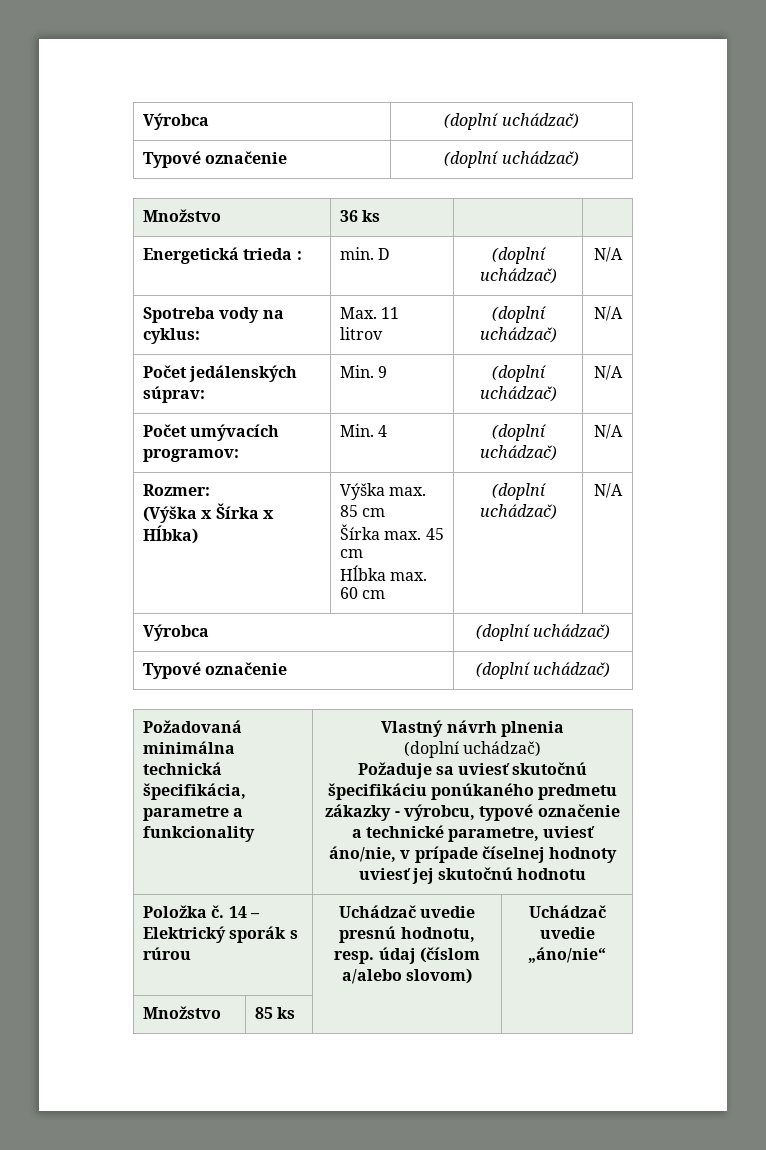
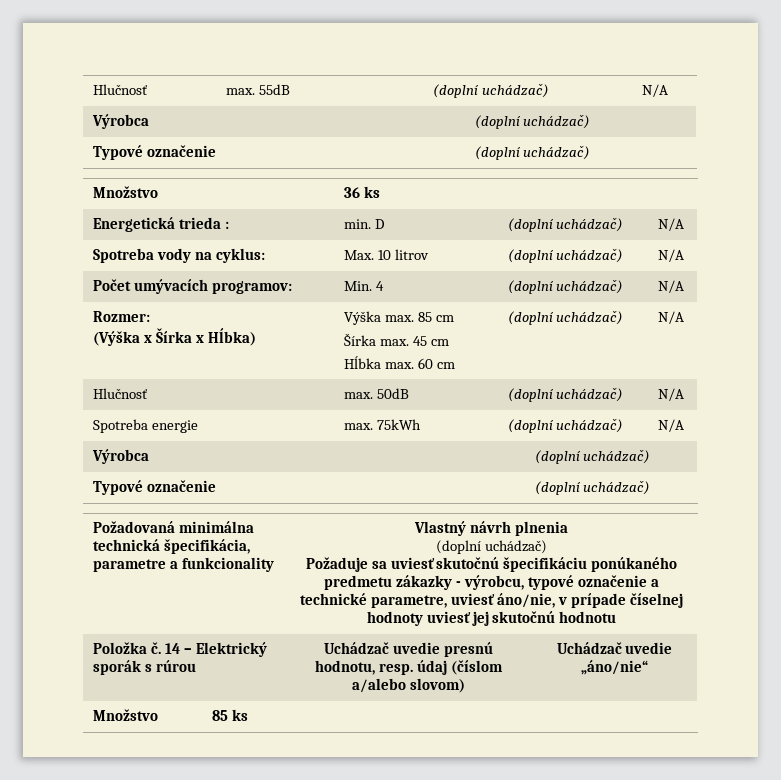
+ Hlučnosť | max. 55dB | (doplní uchádzač) | N/A
- Spotreba vody na cyklus: | Max. 11 litrov | (doplní uchádzač) | N/A
+ Spotreba vody na cyklus: | Max. 10 litrov | (doplní uchádzač) | N/A
- Počet jedálenských súprav: | Min. 9 | (doplní uchádzač) | N/A
+ Hlučnosť | max. 50dB | (doplní uchádzač) | N/A
+ Spotreba energie | max. 75kWh | (doplní uchádzač) | N/A

